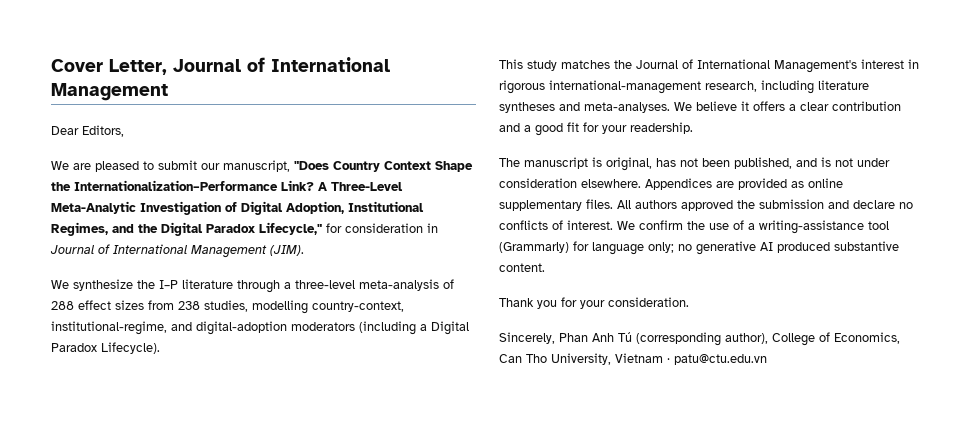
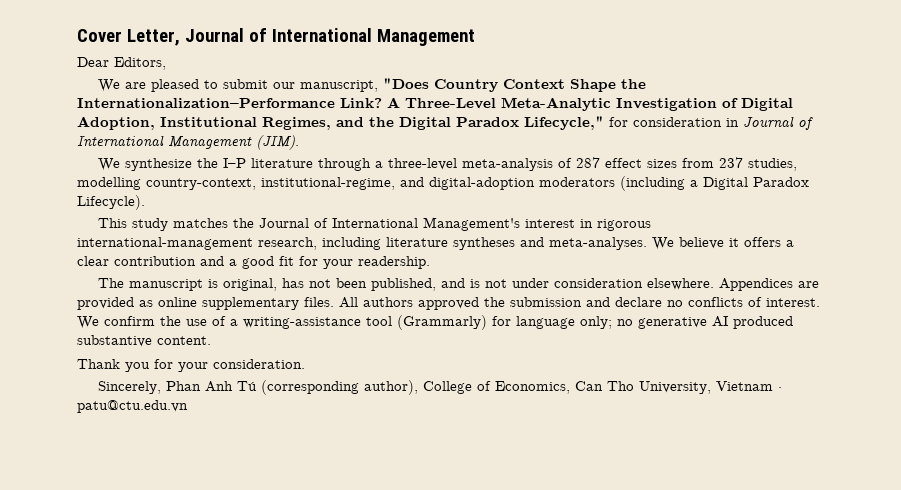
- We synthesize the I–P literature through a three-level meta-analysis of 288 effect sizes from 238 studies, modelling country-context, institutional-regime, and digital-adoption moderators (including a Digital Paradox Lifecycle).
+ We synthesize the I–P literature through a three-level meta-analysis of 287 effect sizes from 237 studies, modelling country-context, institutional-regime, and digital-adoption moderators (including a Digital Paradox Lifecycle).

